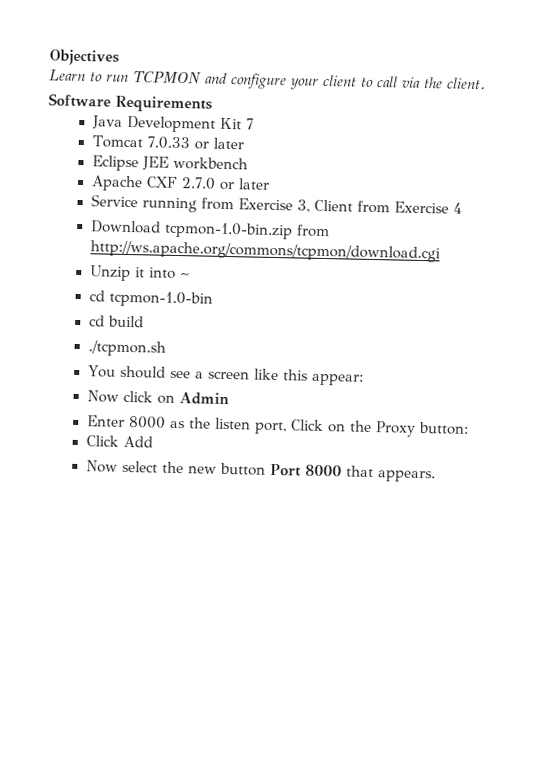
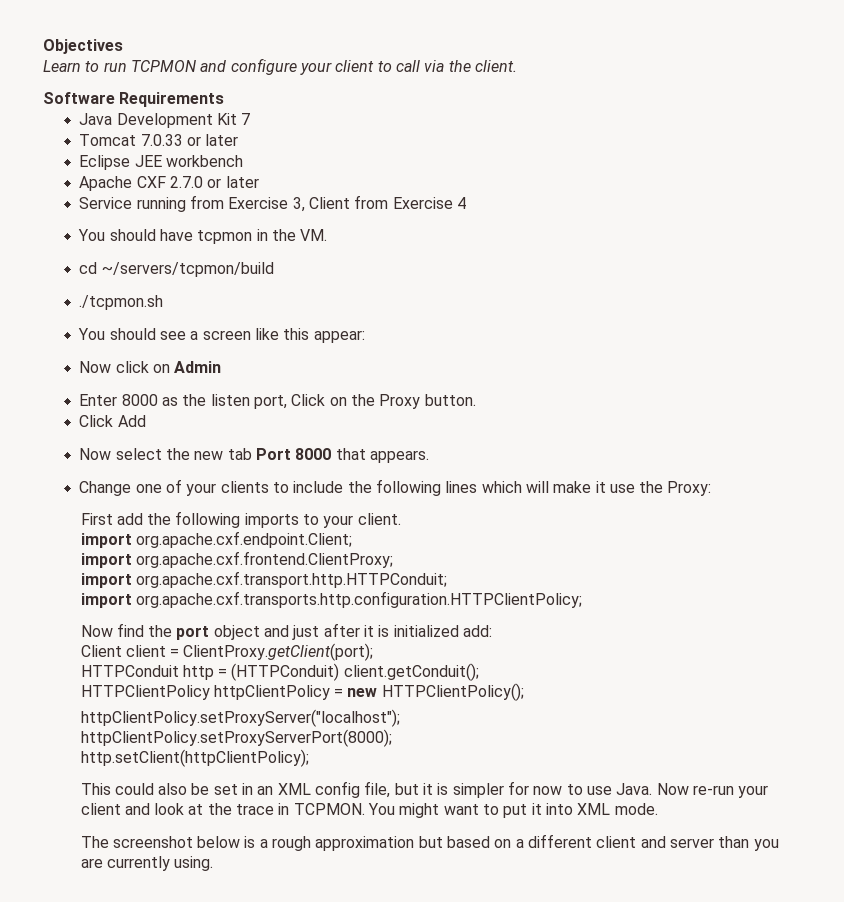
- Download tcpmon-1.0-bin.zip from http://ws.apache.org/commons/tcpmon/download.cgi
- Unzip it into ~
- cd tcpmon-1.0-bin
- cd build
+ You should have tcpmon in the VM.
+ cd ~/servers/tcpmon/build
- Enter 8000 as the listen port, Click on the Proxy button:
+ Enter 8000 as the listen port, Click on the Proxy button.
- Now select the new button Port 8000 that appears.
+ Now select the new tab Port 8000 that appears.
+ Change one of your clients to include the following lines which will make it use the Proxy:
+ First add the following imports to your client.
+ import org.apache.cxf.endpoint.Client;
+ import org.apache.cxf.frontend.ClientProxy;
+ import org.apache.cxf.transport.http.HTTPConduit;
+ import org.apache.cxf.transports.http.configuration.HTTPClientPolicy;
+ Now find the port object and just after it is initialized add:
+ Client client = ClientProxy.getClient(port);
+ HTTPConduit http = (HTTPConduit) client.getConduit();
+ HTTPClientPolicy httpClientPolicy = new HTTPClientPolicy();
+ httpClientPolicy.setProxyServer("localhost");
+ httpClientPolicy.setProxyServerPort(8000);
+ http.setClient(httpClientPolicy);
+ This could also be set in an XML config file, but it is simpler for now to use Java. Now re-run your client and look at the trace in TCPMON. You might want to put it into XML mode.
+ The screenshot below is a rough approximation but based on a different client and server than you are currently using.

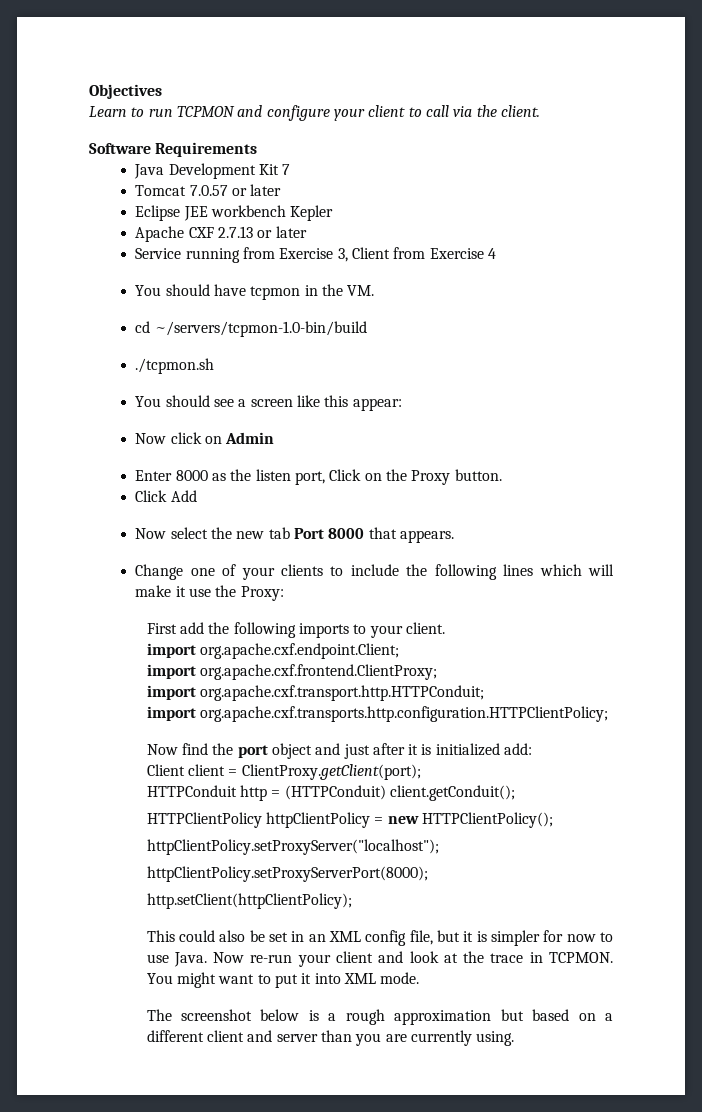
- Tomcat 7.0.33 or later
+ Tomcat 7.0.57 or later
- Eclipse JEE workbench
+ Eclipse JEE workbench Kepler
- Apache CXF 2.7.0 or later
+ Apache CXF 2.7.13 or later
- cd ~/servers/tcpmon/build
+ cd ~/servers/tcpmon-1.0-bin/build

